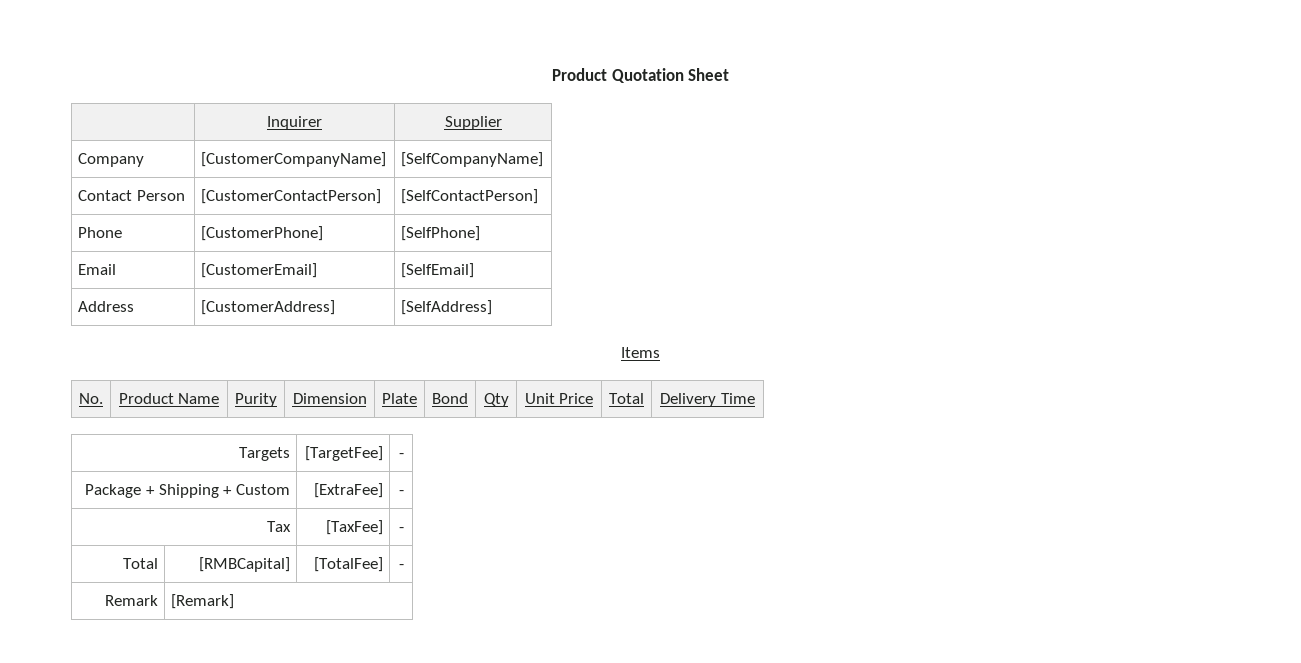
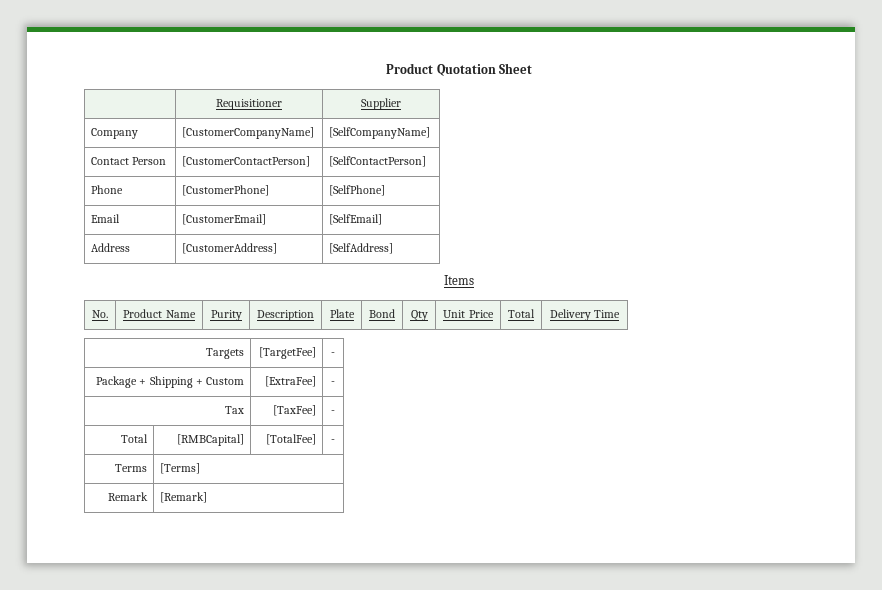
- | Inquirer | Supplier
+ | Requisitioner | Supplier
- No. | Product Name | Purity | Dimension | Plate | Bond | Qty | Unit Price | Total | Delivery Time
+ No. | Product Name | Purity | Description | Plate | Bond | Qty | Unit Price | Total | Delivery Time
+ Terms | [Terms]

